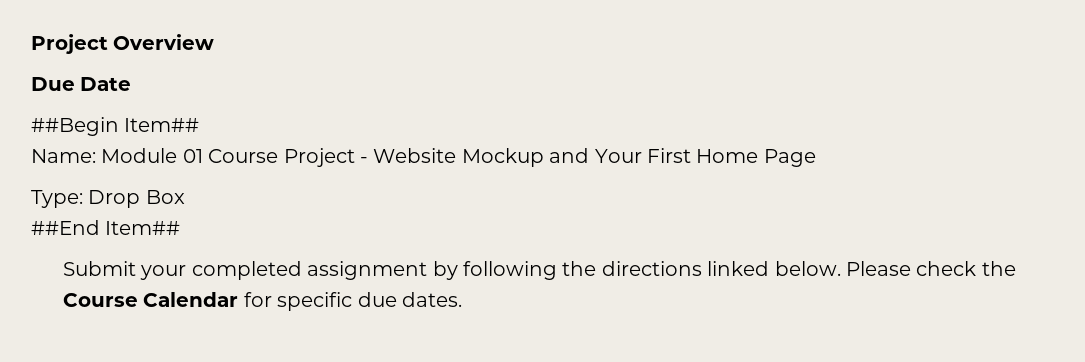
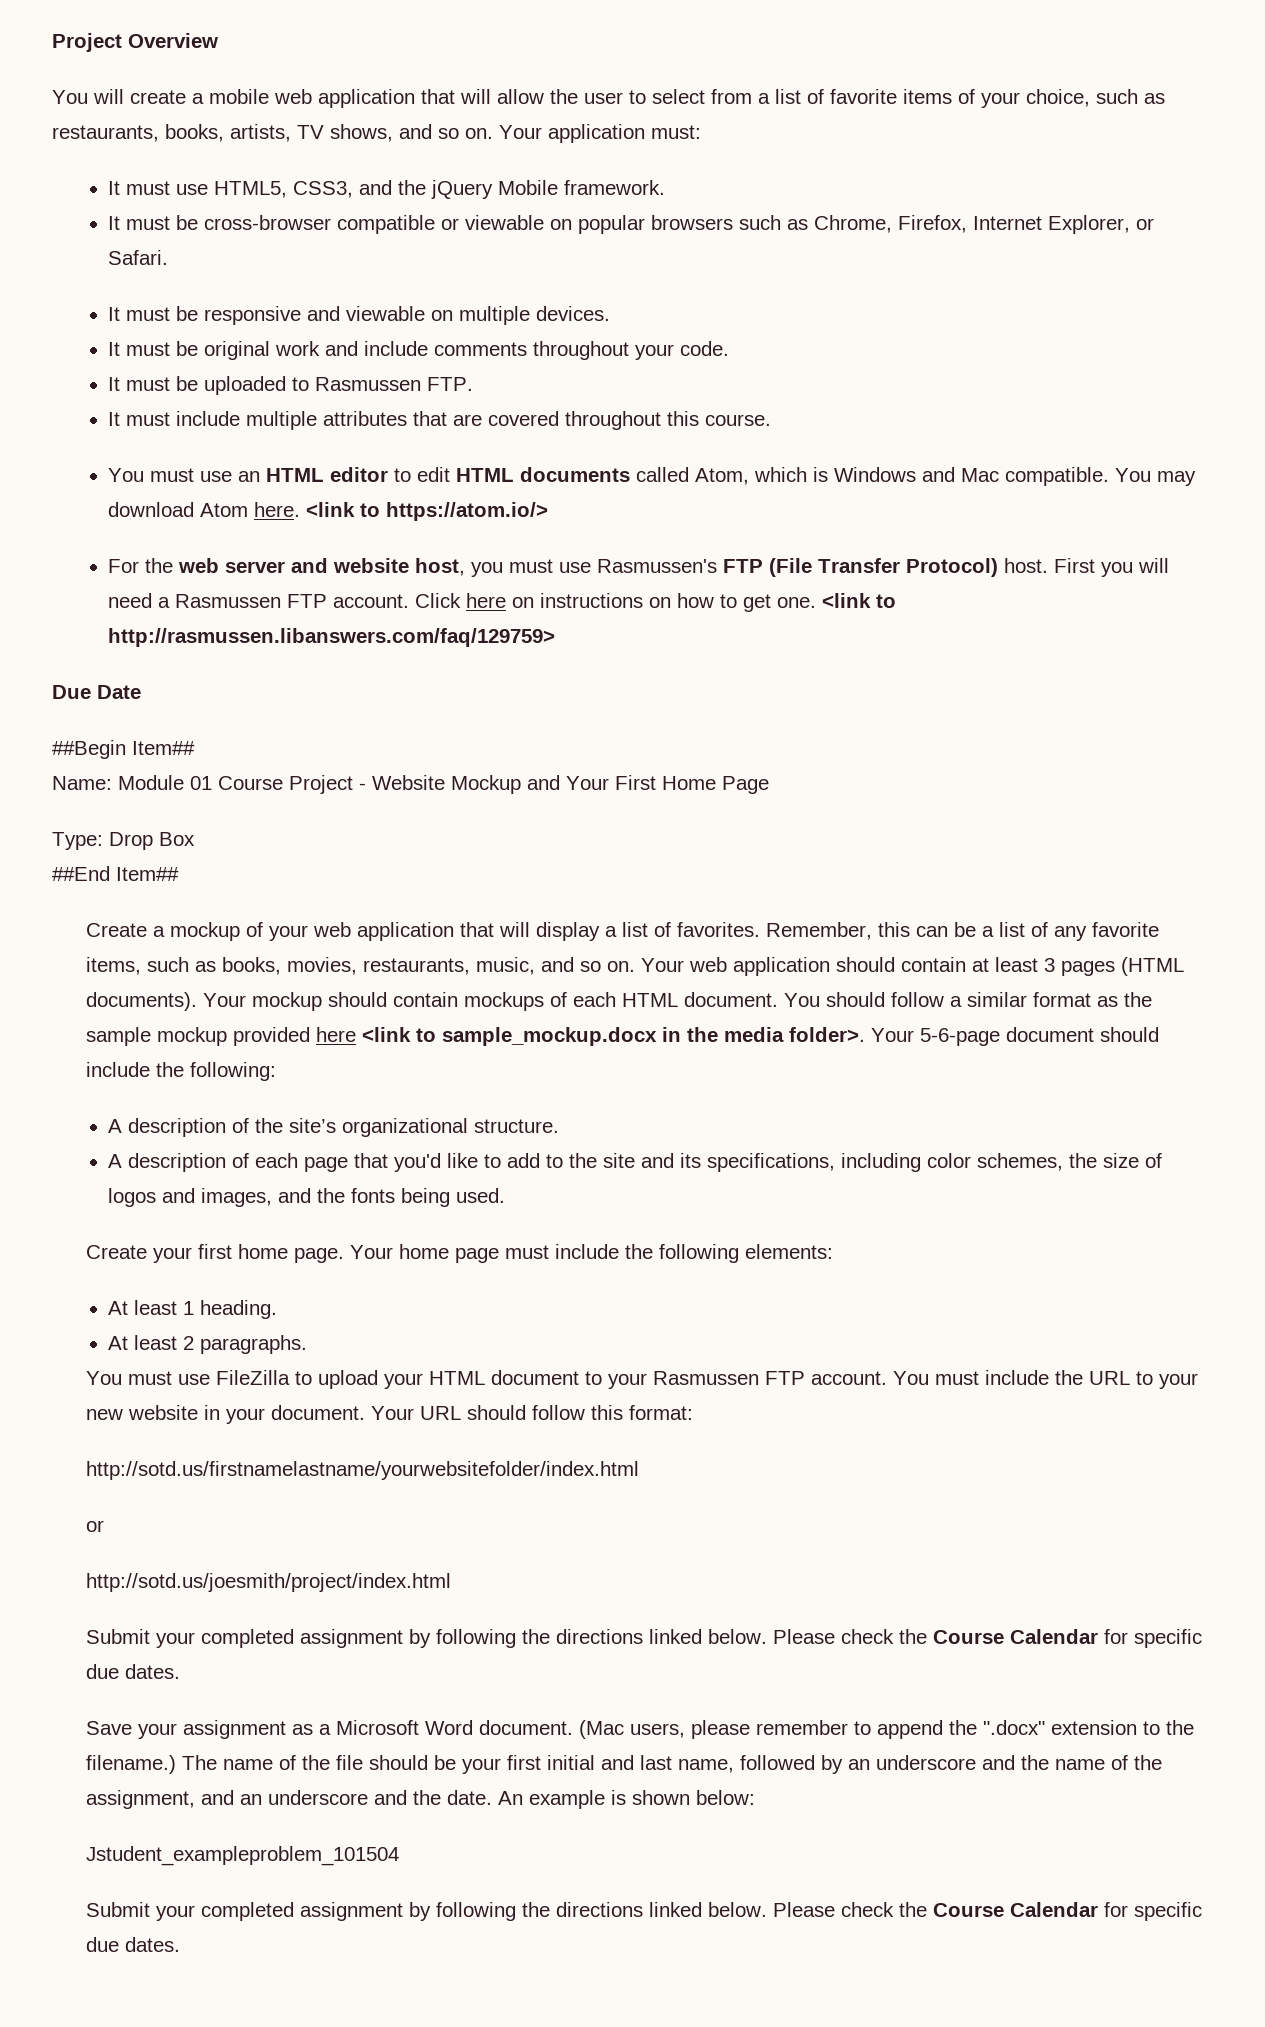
+ You will create a mobile web application that will allow the user to select from a list of favorite items of your choice, such as restaurants, books, artists, TV shows, and so on. Your application must:
+ It must use HTML5, CSS3, and the jQuery Mobile framework.
+ It must be cross-browser compatible or viewable on popular browsers such as Chrome, Firefox, Internet Explorer, or Safari.
+ It must be responsive and viewable on multiple devices.
+ It must be original work and include comments throughout your code.
+ It must be uploaded to Rasmussen FTP.
+ It must include multiple attributes that are covered throughout this course.
+ You must use an HTML editor to edit HTML documents called Atom, which is Windows and Mac compatible. You may download Atom here. <link to https://atom.io/>
+ For the web server and website host, you must use Rasmussen's FTP (File Transfer Protocol) host. First you will need a Rasmussen FTP account. Click here on instructions on how to get one. <link to http://rasmussen.libanswers.com/faq/129759>
+ Create a mockup of your web application that will display a list of favorites. Remember, this can be a list of any favorite items, such as books, movies, restaurants, music, and so on. Your web application should contain at least 3 pages (HTML documents). Your mockup should contain mockups of each HTML document. You should follow a similar format as the sample mockup provided here <link to sample_mockup.docx in the media folder>. Your 5-6-page document should include the following:
+ A description of the site’s organizational structure.
+ A description of each page that you'd like to add to the site and its specifications, including color schemes, the size of logos and images, and the fonts being used.
+ Create your first home page. Your home page must include the following elements:
+ At least 1 heading.
+ At least 2 paragraphs.
+ You must use FileZilla to upload your HTML document to your Rasmussen FTP account. You must include the URL to your new website in your document. Your URL should follow this format:
+ http://sotd.us/firstnamelastname/yourwebsitefolder/index.html
+ or
+ http://sotd.us/joesmith/project/index.html
+ Save your assignment as a Microsoft Word document. (Mac users, please remember to append the ".docx" extension to the filename.) The name of the file should be your first initial and last name, followed by an underscore and the name of the assignment, and an underscore and the date. An example is shown below:
+ Jstudent_exampleproblem_101504
+ Submit your completed assignment by following the directions linked below. Please check the Course Calendar for specific due dates.

